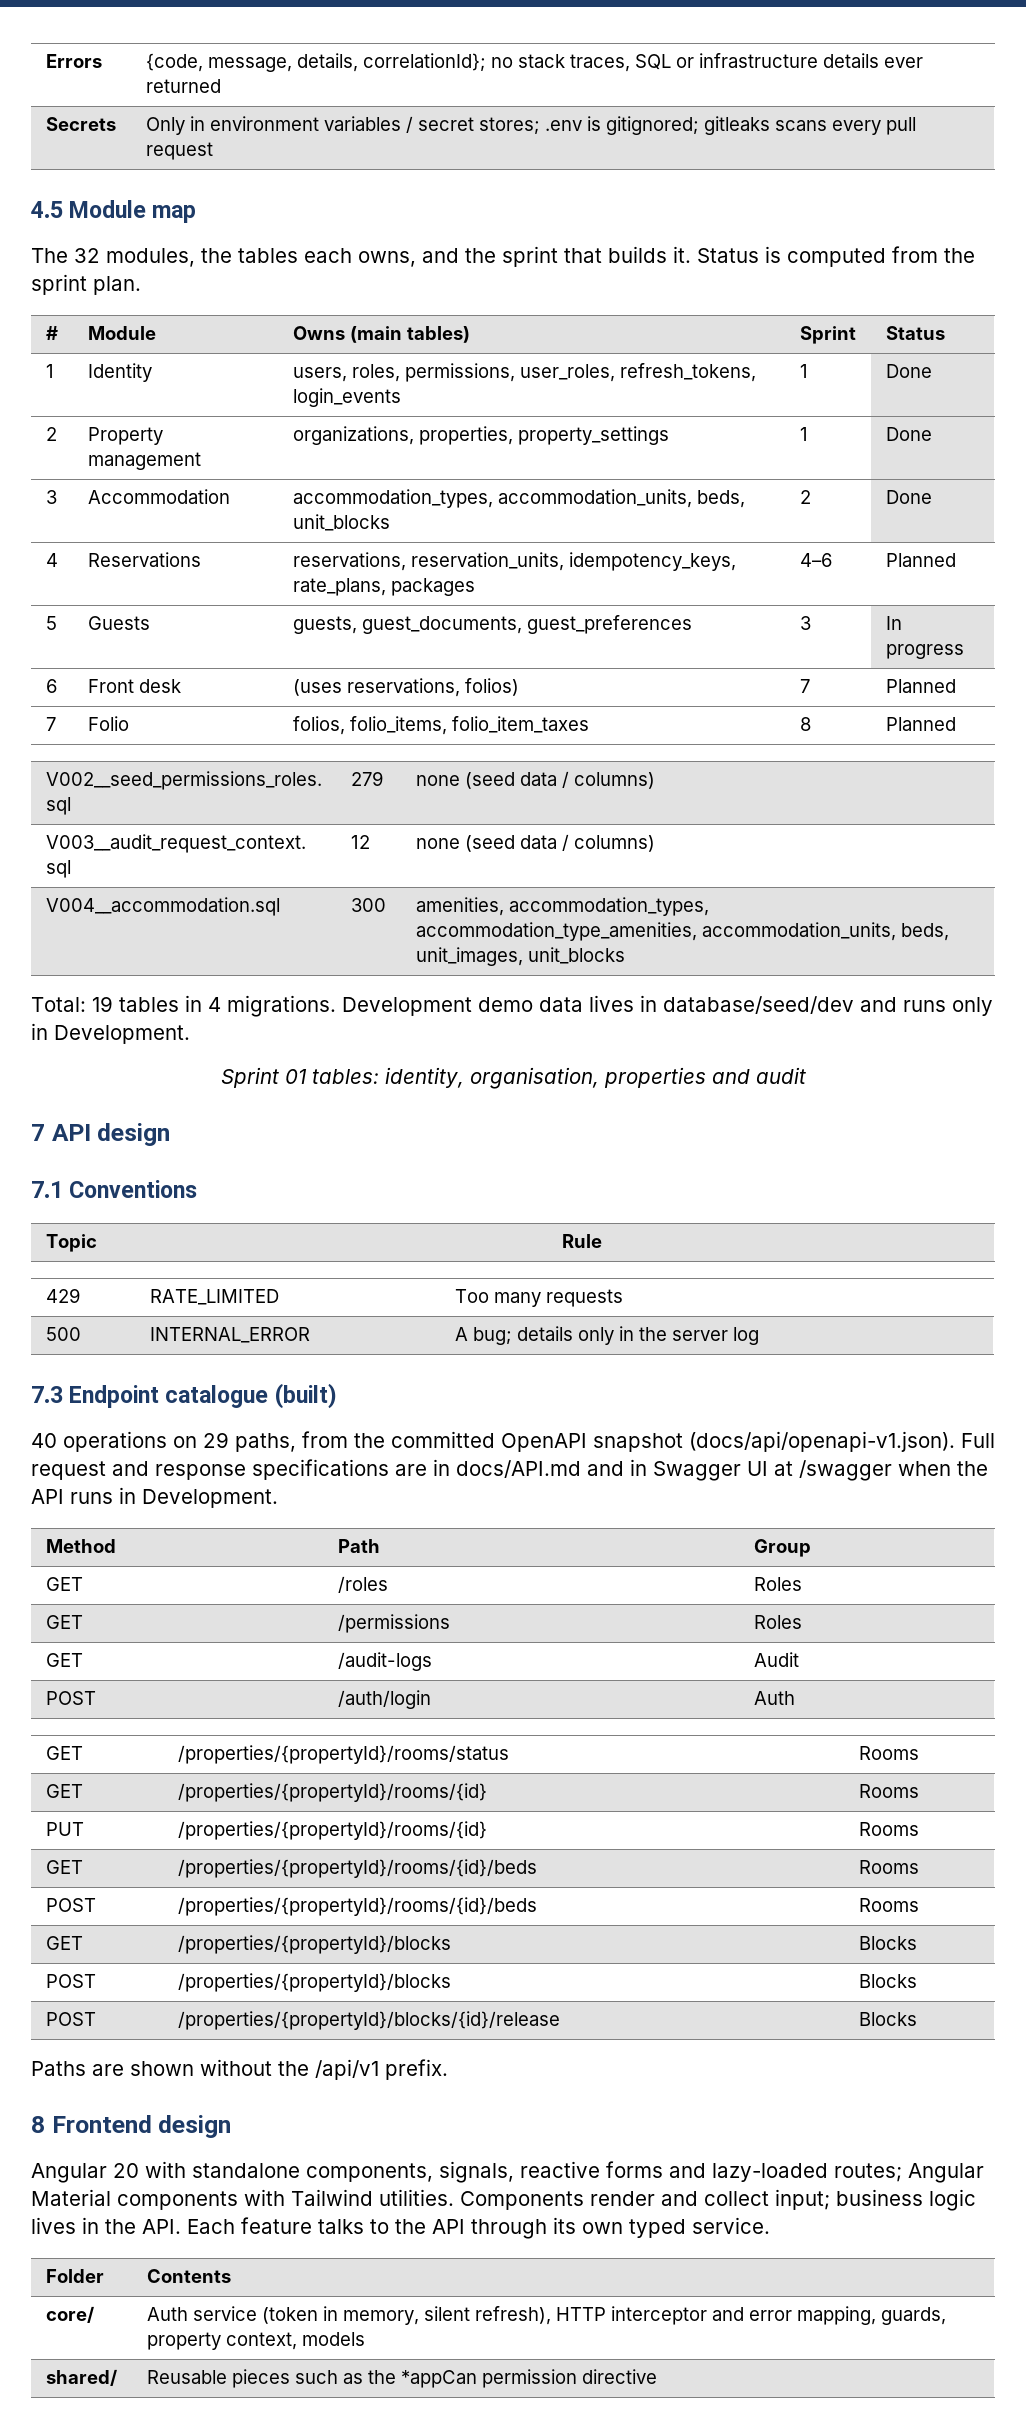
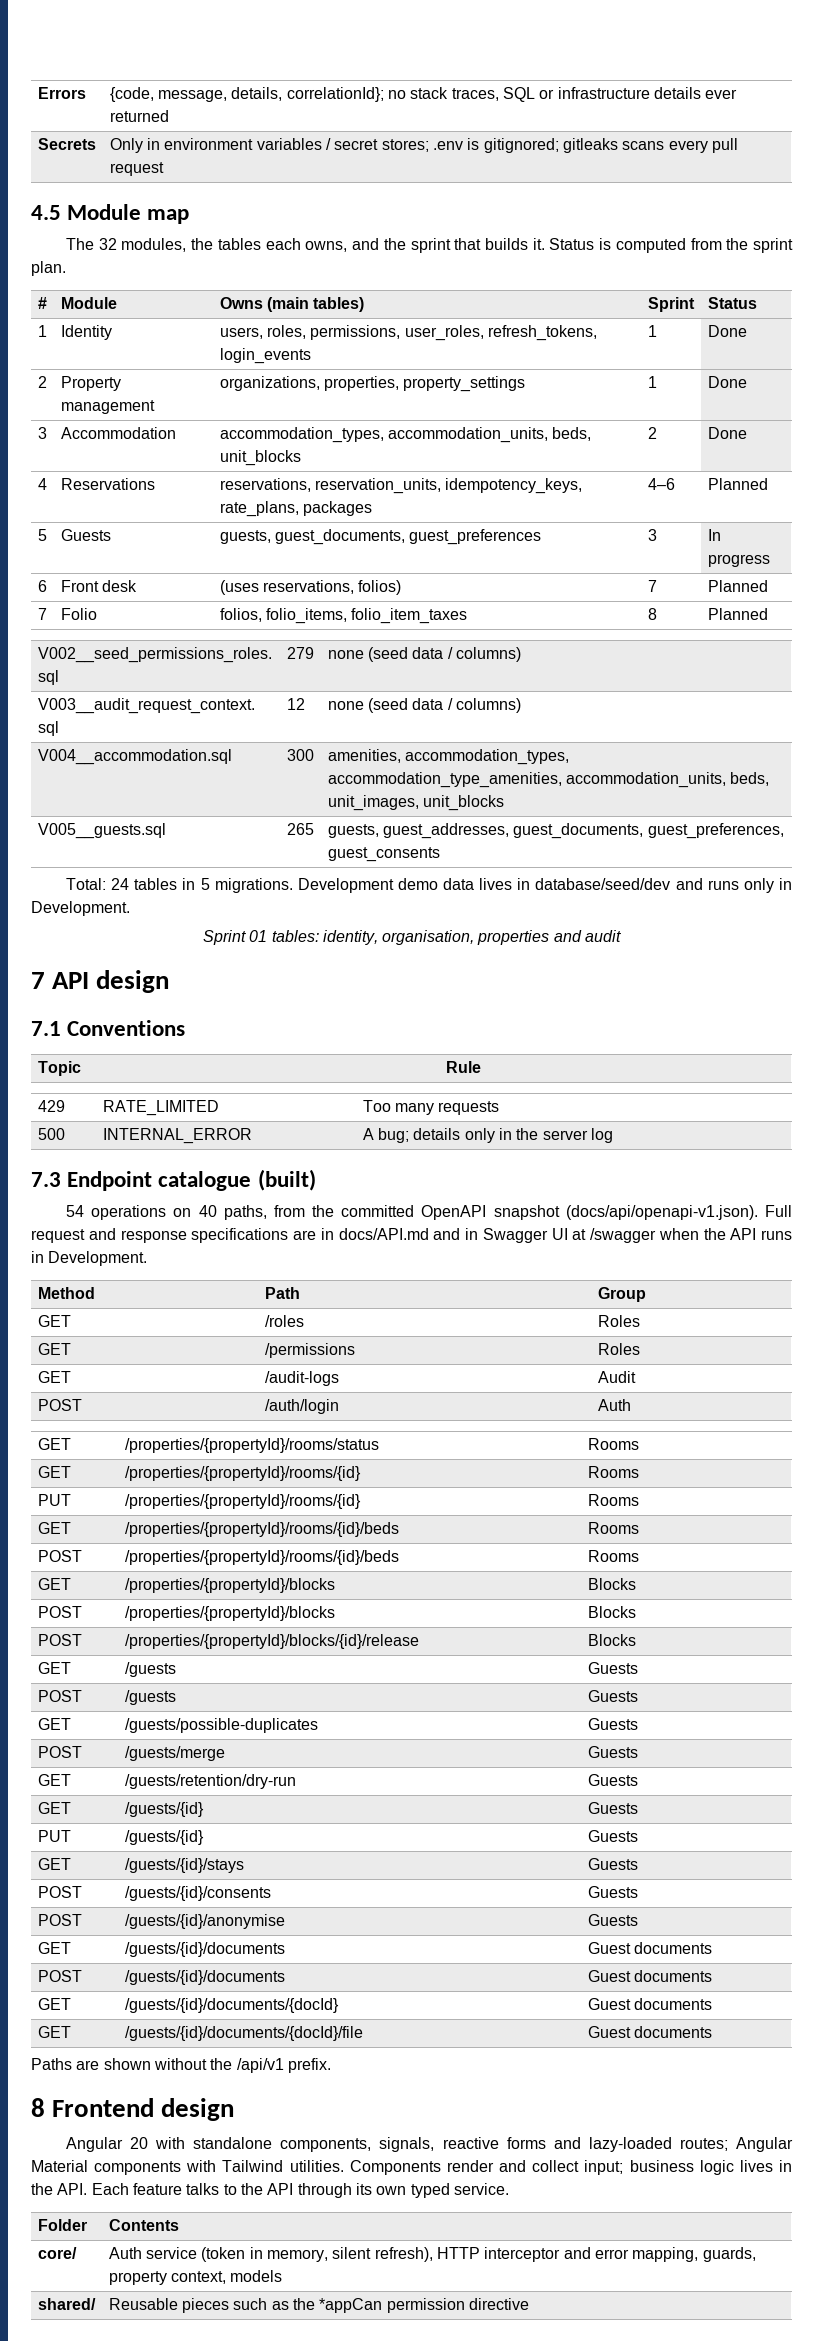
+ V005__guests.sql | 265 | guests, guest_addresses, guest_documents, guest_preferences, guest_consents
- Total: 19 tables in 4 migrations.
+ Total: 24 tables in 5 migrations.
- 40 operations on 29 paths, from the committed OpenAPI snapshot (docs/api/openapi-v1.json). Full request and response specifications are in docs/API.md and in Swagger UI at /swagger when the API runs in Development.
+ 54 operations on 40 paths, from the committed OpenAPI snapshot (docs/api/openapi-v1.json). Full request and response specifications are in docs/API.md and in Swagger UI at /swagger when the API runs in Development.
+ GET | /guests | Guests
+ POST | /guests | Guests
+ GET | /guests/possible-duplicates | Guests
+ POST | /guests/merge | Guests
+ GET | /guests/retention/dry-run | Guests
+ GET | /guests/{id} | Guests
+ PUT | /guests/{id} | Guests
+ GET | /guests/{id}/stays | Guests
+ POST | /guests/{id}/consents | Guests
+ POST | /guests/{id}/anonymise | Guests
+ GET | /guests/{id}/documents | Guest documents
+ POST | /guests/{id}/documents | Guest documents
+ GET | /guests/{id}/documents/{docId} | Guest documents
+ GET | /guests/{id}/documents/{docId}/file | Guest documents

